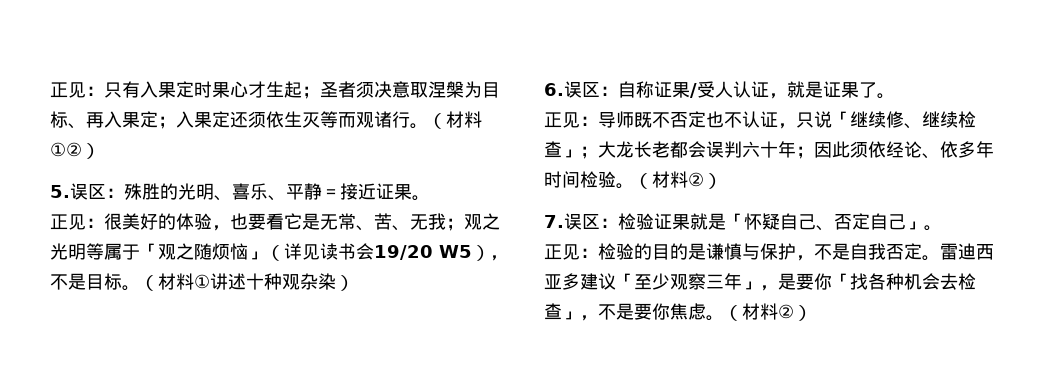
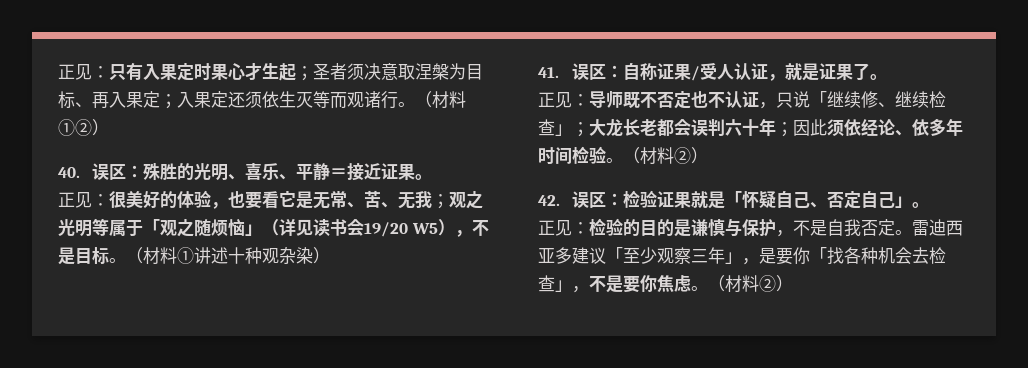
- 5.误区：殊胜的光明、喜乐、平静＝接近证果。
+ 40.误区：殊胜的光明、喜乐、平静＝接近证果。
- 6.误区：自称证果/受人认证，就是证果了。
+ 41.误区：自称证果/受人认证，就是证果了。
- 7.误区：检验证果就是「怀疑自己、否定自己」。
+ 42.误区：检验证果就是「怀疑自己、否定自己」。

